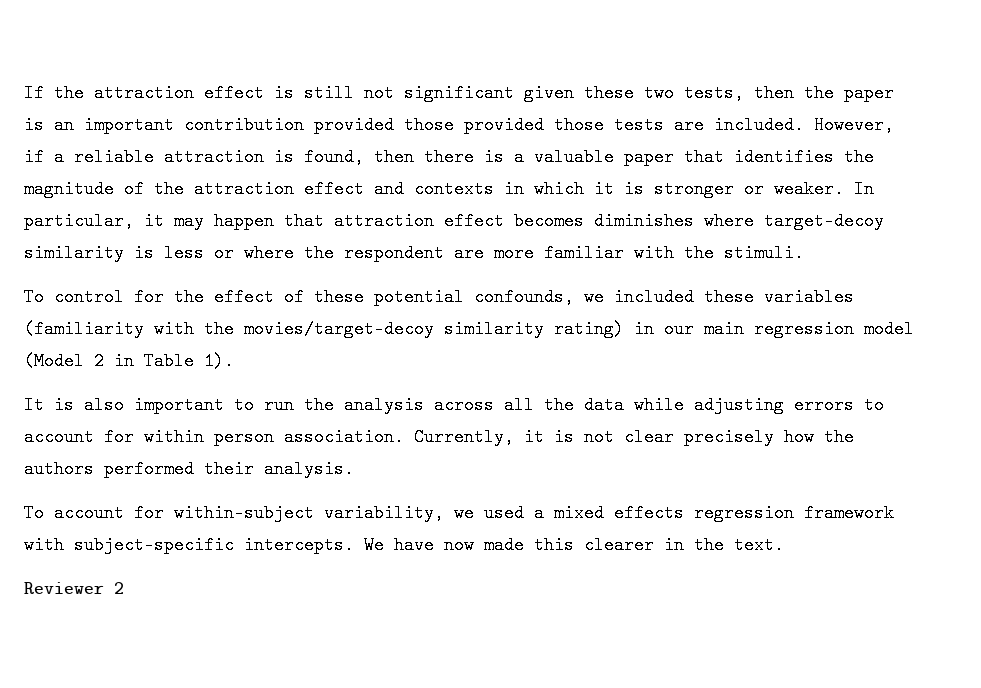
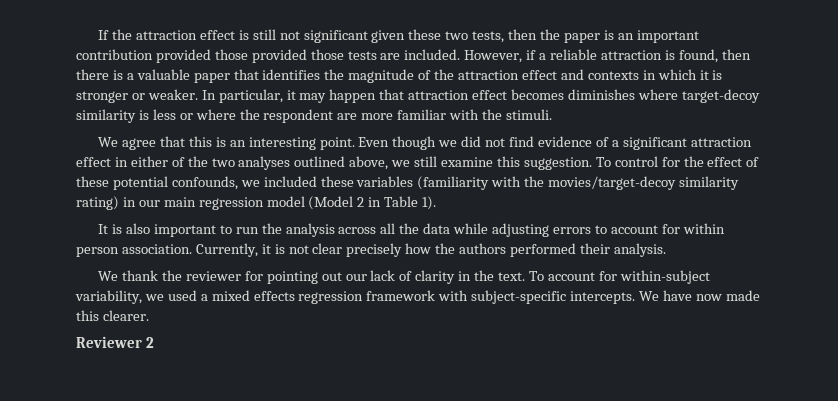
+ We agree that this is an interesting point. Even though we did not find evidence of a significant attraction effect in either of the two analyses outlined above, we still examine this suggestion.
+ We thank the reviewer for pointing out our lack of clarity in the text.
- We have now made this clearer in the text.
+ We have now made this clearer.

